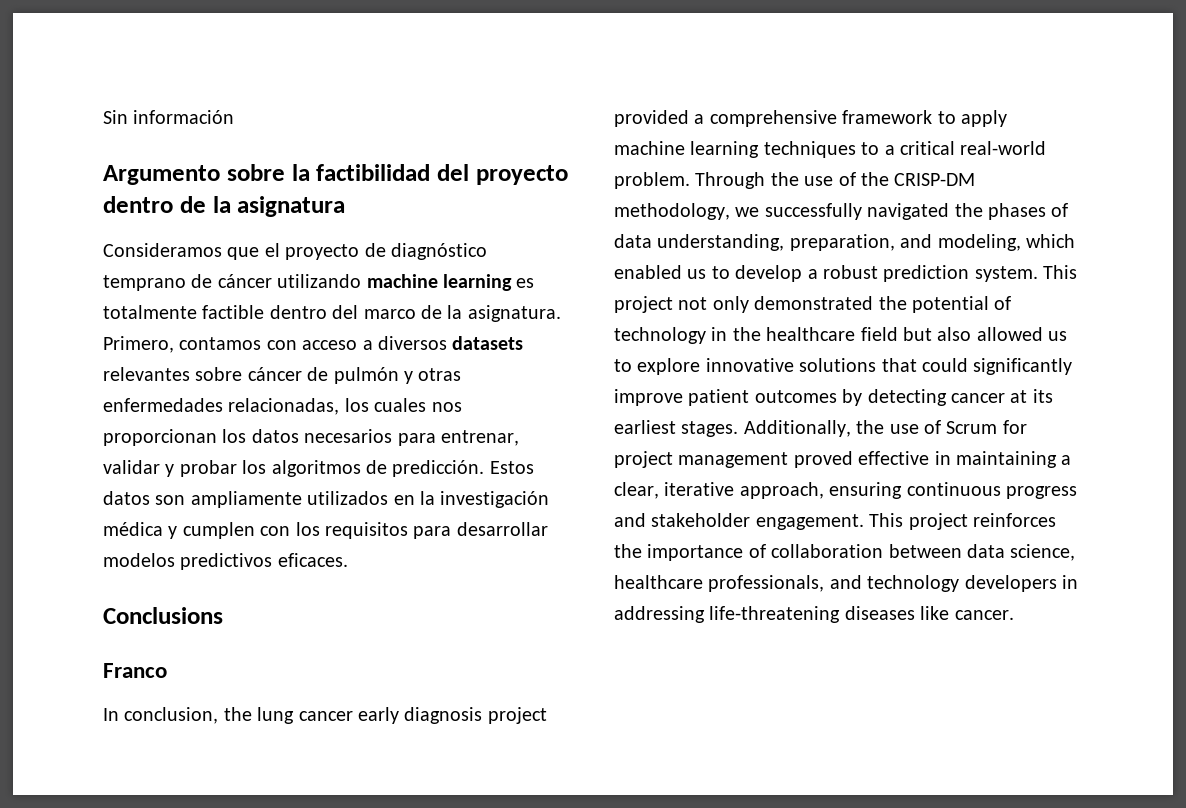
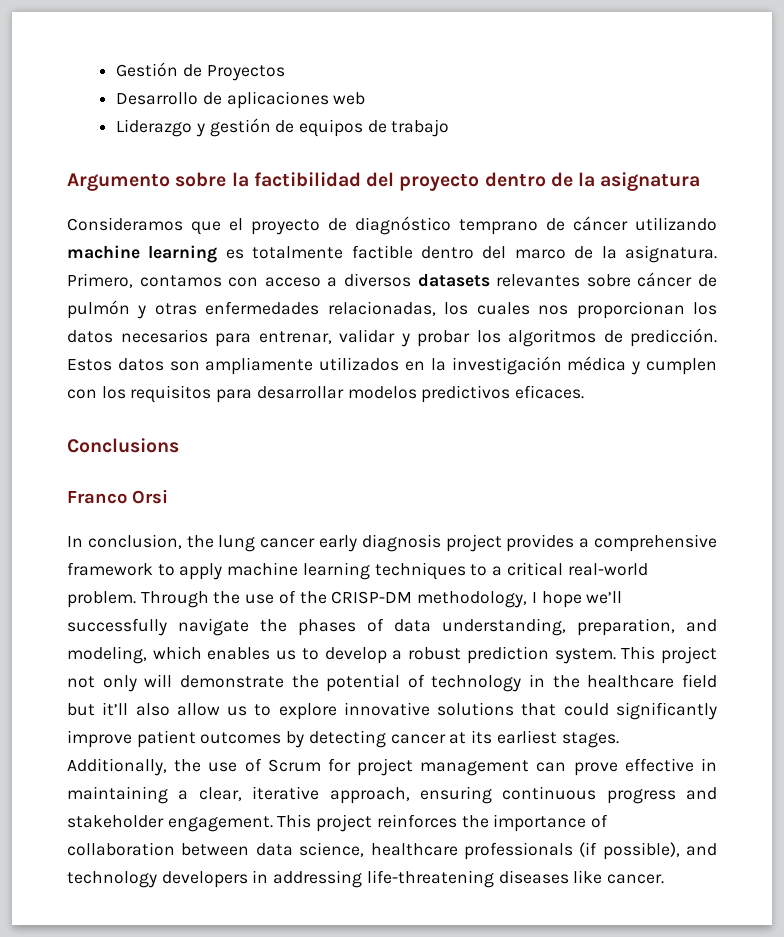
- Sin información
+ Gestión de Proyectos
+ Desarrollo de aplicaciones web
+ Liderazgo y gestión de equipos de trabajo
- Franco
+ Franco Orsi
- In conclusion, the lung cancer early diagnosis project provided a comprehensive framework to apply machine learning techniques to a critical real-world problem.
+ In conclusion, the lung cancer early diagnosis project provides a comprehensive framework to apply machine learning techniques to a critical real-world problem.
- Through the use of the CRISP-DM methodology, we successfully navigated the phases of data understanding, preparation, and modeling, which enabled us to develop a robust prediction system.
+ Through the use of the CRISP-DM methodology, I hope we’ll successfully navigate the phases of data understanding, preparation, and modeling, which enables us to develop a robust prediction system.
- This project not only demonstrated the potential of technology in the healthcare field but also allowed us to explore innovative solutions that could significantly improve patient outcomes by detecting cancer at its earliest stages.
+ This project not only will demonstrate the potential of technology in the healthcare field but it’ll also allow us to explore innovative solutions that could significantly improve patient outcomes by detecting cancer at its earliest stages.
- Additionally, the use of Scrum for project management proved effective in maintaining a clear, iterative approach, ensuring continuous progress and stakeholder engagement.
+ Additionally, the use of Scrum for project management can prove effective in maintaining a clear, iterative approach, ensuring continuous progress and stakeholder engagement.
- This project reinforces the importance of collaboration between data science, healthcare professionals, and technology developers in addressing life-threatening diseases like cancer.
+ This project reinforces the importance of collaboration between data science, healthcare professionals (if possible), and technology developers in addressing life-threatening diseases like cancer.

